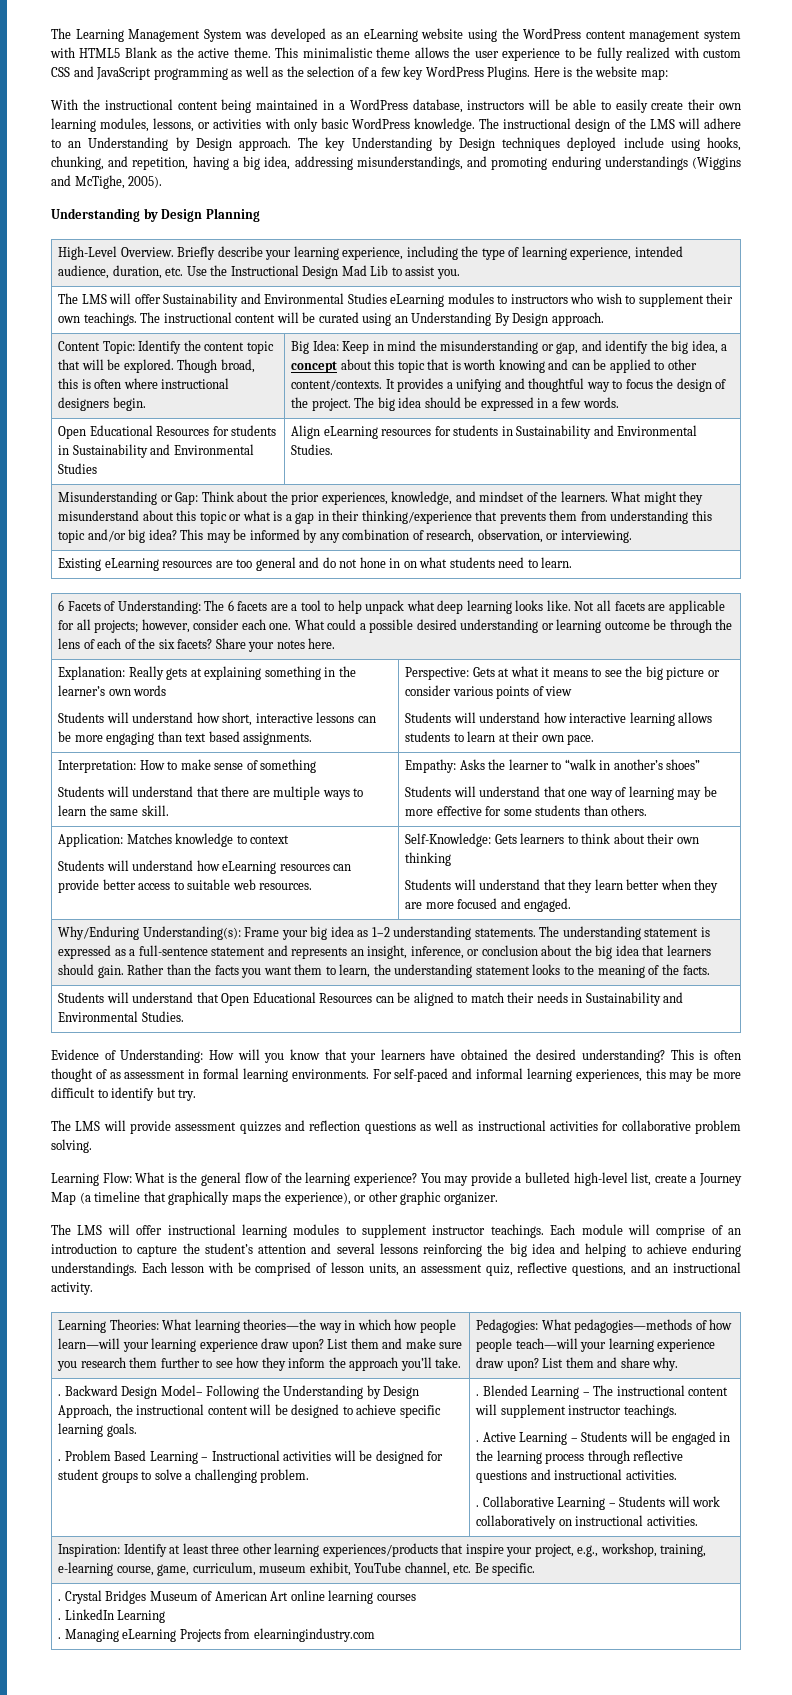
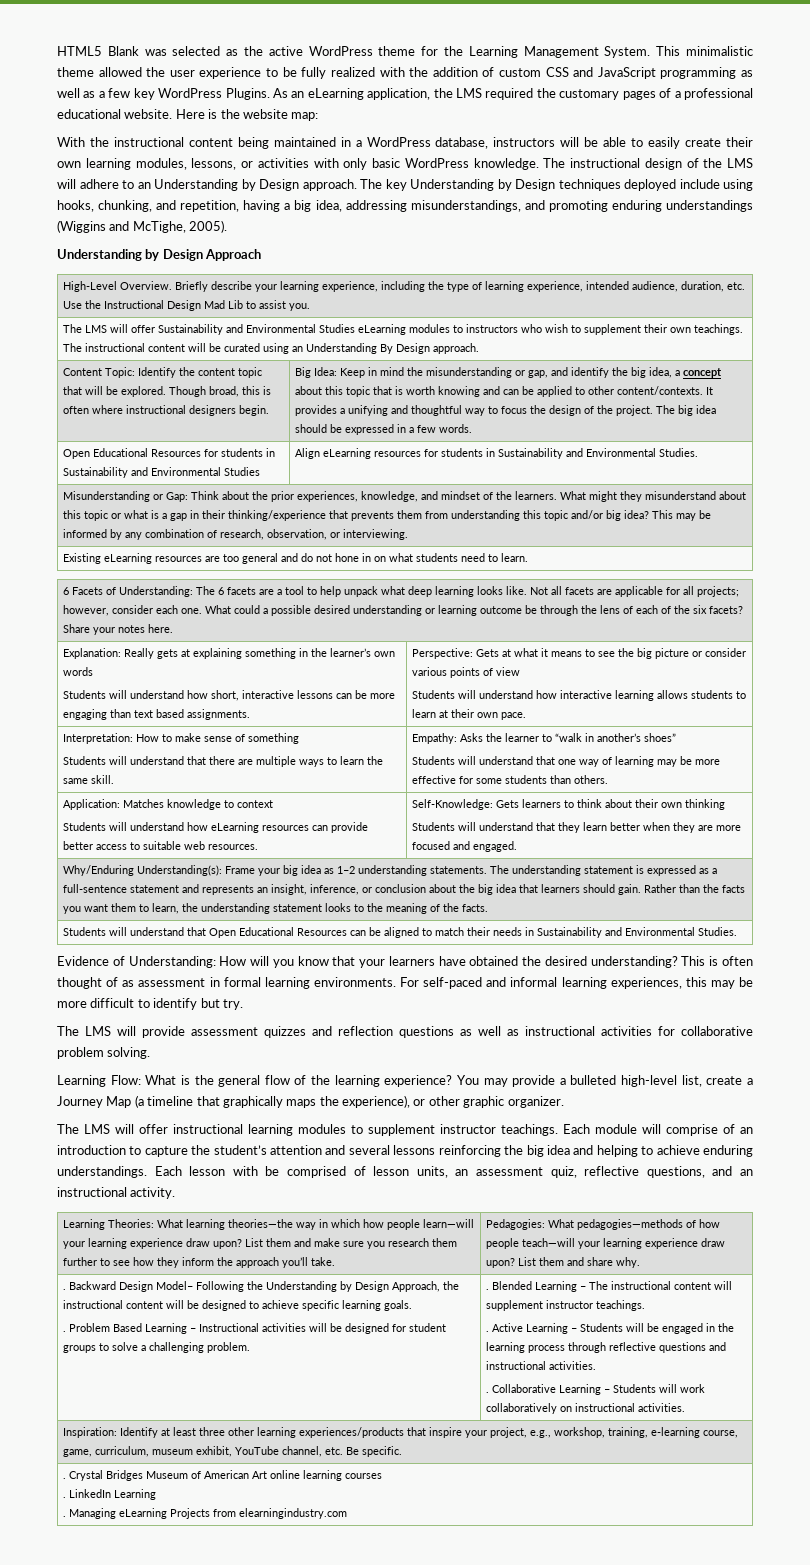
- The Learning Management System was developed as an eLearning website using the WordPress content management system with HTML5 Blank as the active theme.
+ HTML5 Blank was selected as the active WordPress theme for the Learning Management System.
- This minimalistic theme allows the user experience to be fully realized with custom CSS and JavaScript programming as well as the selection of a few key WordPress Plugins.
+ This minimalistic theme allowed the user experience to be fully realized with the addition of custom CSS and JavaScript programming as well as a few key WordPress Plugins.
+ As an eLearning application, the LMS required the customary pages of a professional educational website.
- Understanding by Design Planning
+ Understanding by Design Approach

